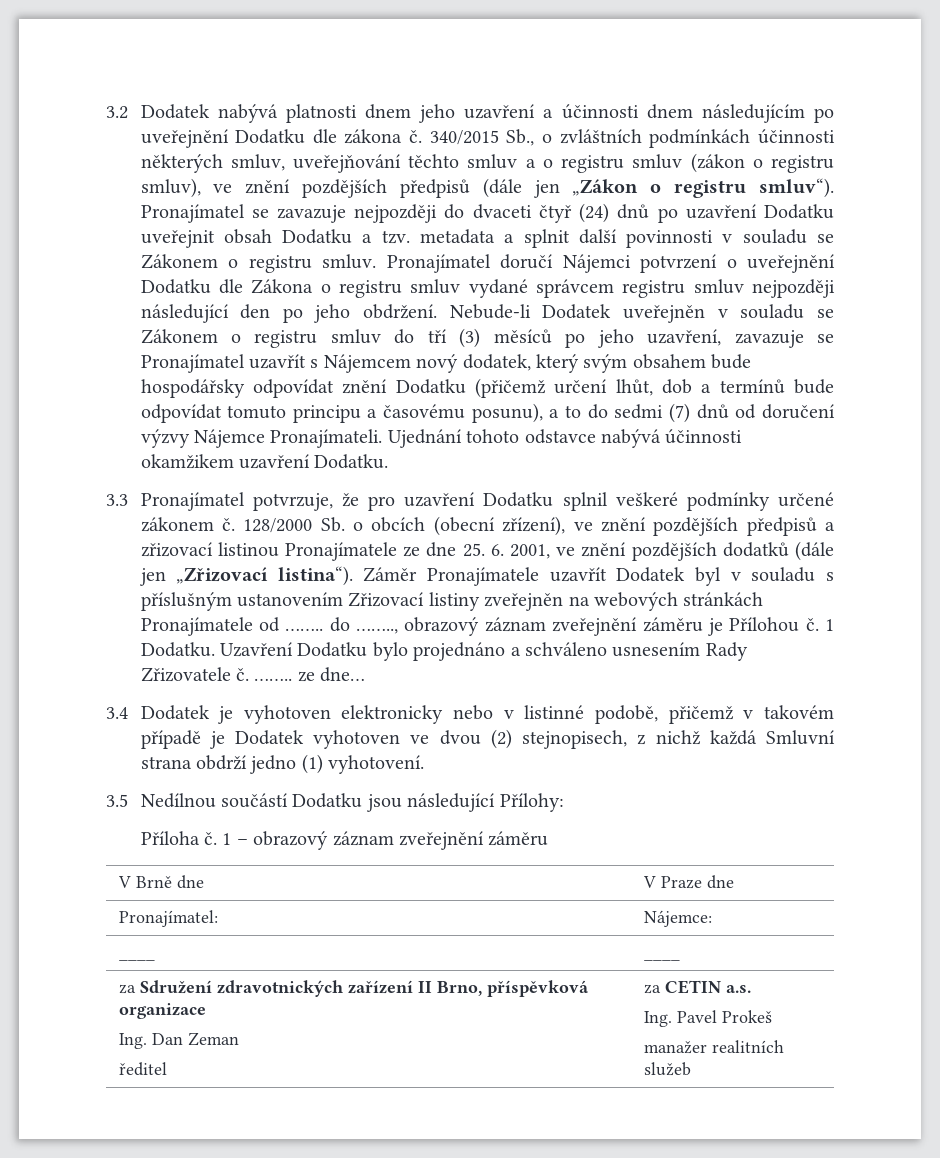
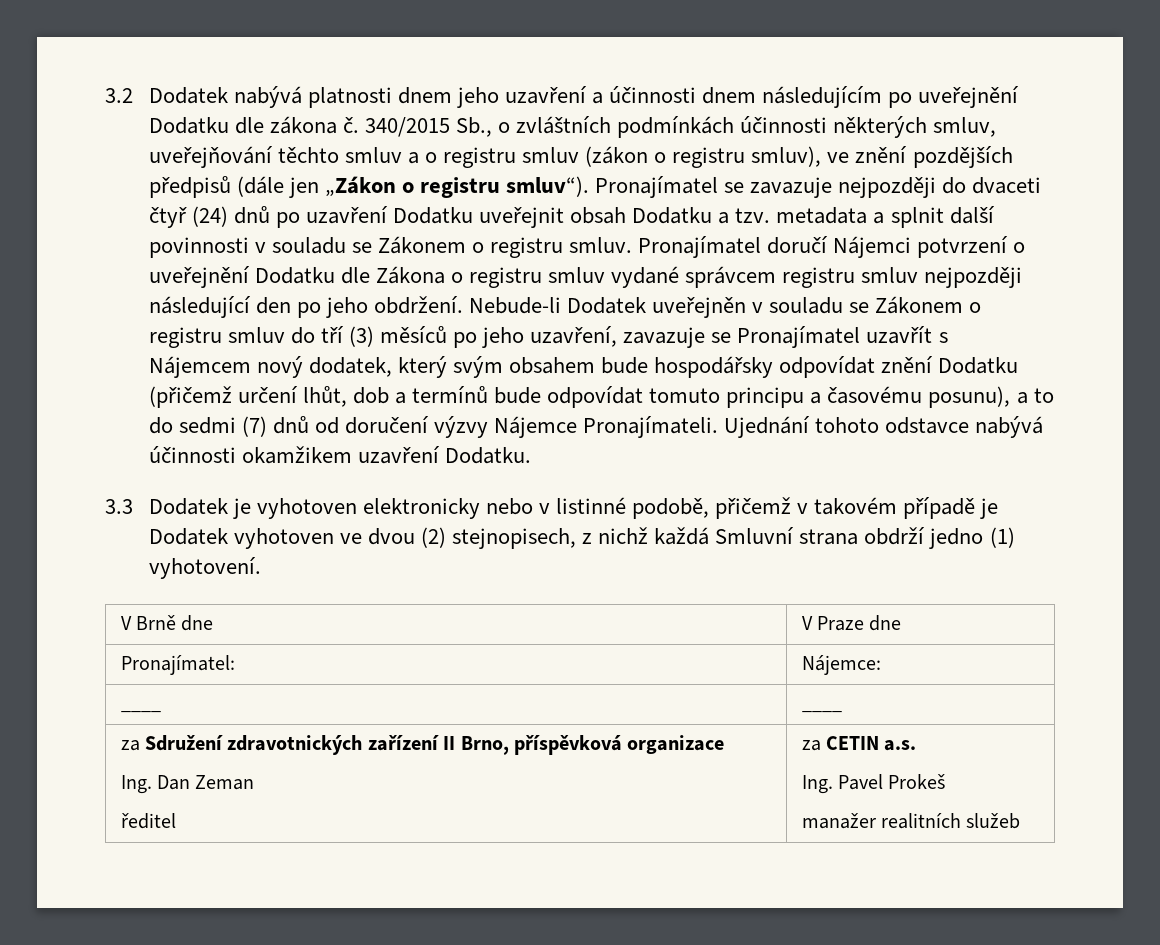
- 3.3 Pronajímatel potvrzuje, že pro uzavření Dodatku splnil veškeré podmínky určené zákonem č. 128/2000 Sb. o obcích (obecní zřízení), ve znění pozdějších předpisů a zřizovací listinou Pronajímatele ze dne 25. 6. 2001, ve znění pozdějších dodatků (dále jen „Zřizovací listina“). Záměr Pronajímatele uzavřít Dodatek byl v souladu s příslušným ustanovením Zřizovací listiny zveřejněn na webových stránkách Pronajímatele od …….. do …….., obrazový záznam zveřejnění záměru je Přílohou č. 1 Dodatku. Uzavření Dodatku bylo projednáno a schváleno usnesením Rady Zřizovatele č. …….. ze dne…
- 3.4 Dodatek je vyhotoven elektronicky nebo v listinné podobě, přičemž v takovém případě je Dodatek vyhotoven ve dvou (2) stejnopisech, z nichž každá Smluvní strana obdrží jedno (1) vyhotovení.
+ 3.3 Dodatek je vyhotoven elektronicky nebo v listinné podobě, přičemž v takovém případě je Dodatek vyhotoven ve dvou (2) stejnopisech, z nichž každá Smluvní strana obdrží jedno (1) vyhotovení.
- 3.5 Nedílnou součástí Dodatku jsou následující Přílohy:
- Příloha č. 1 – obrazový záznam zveřejnění záměru

